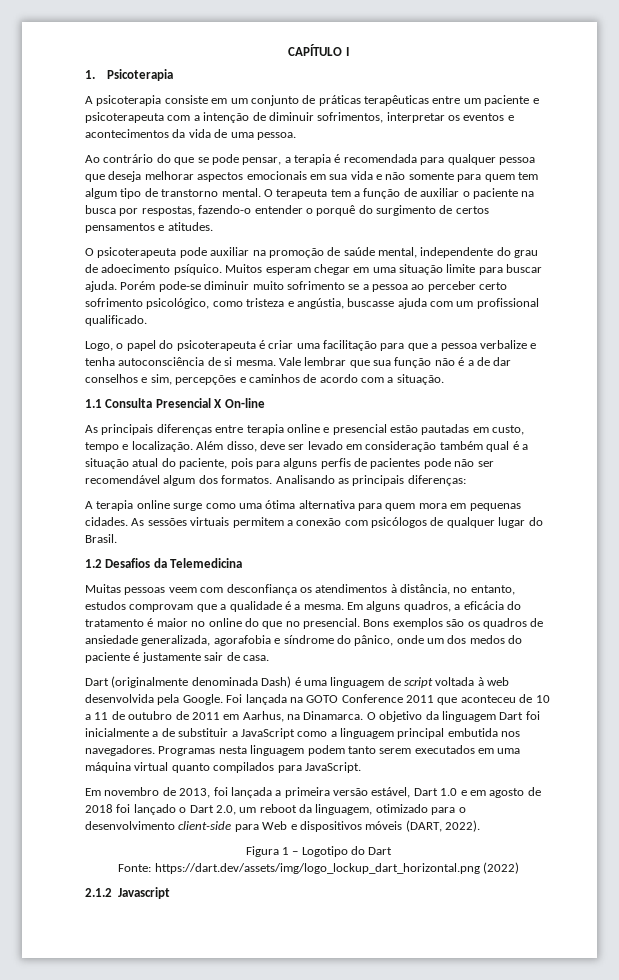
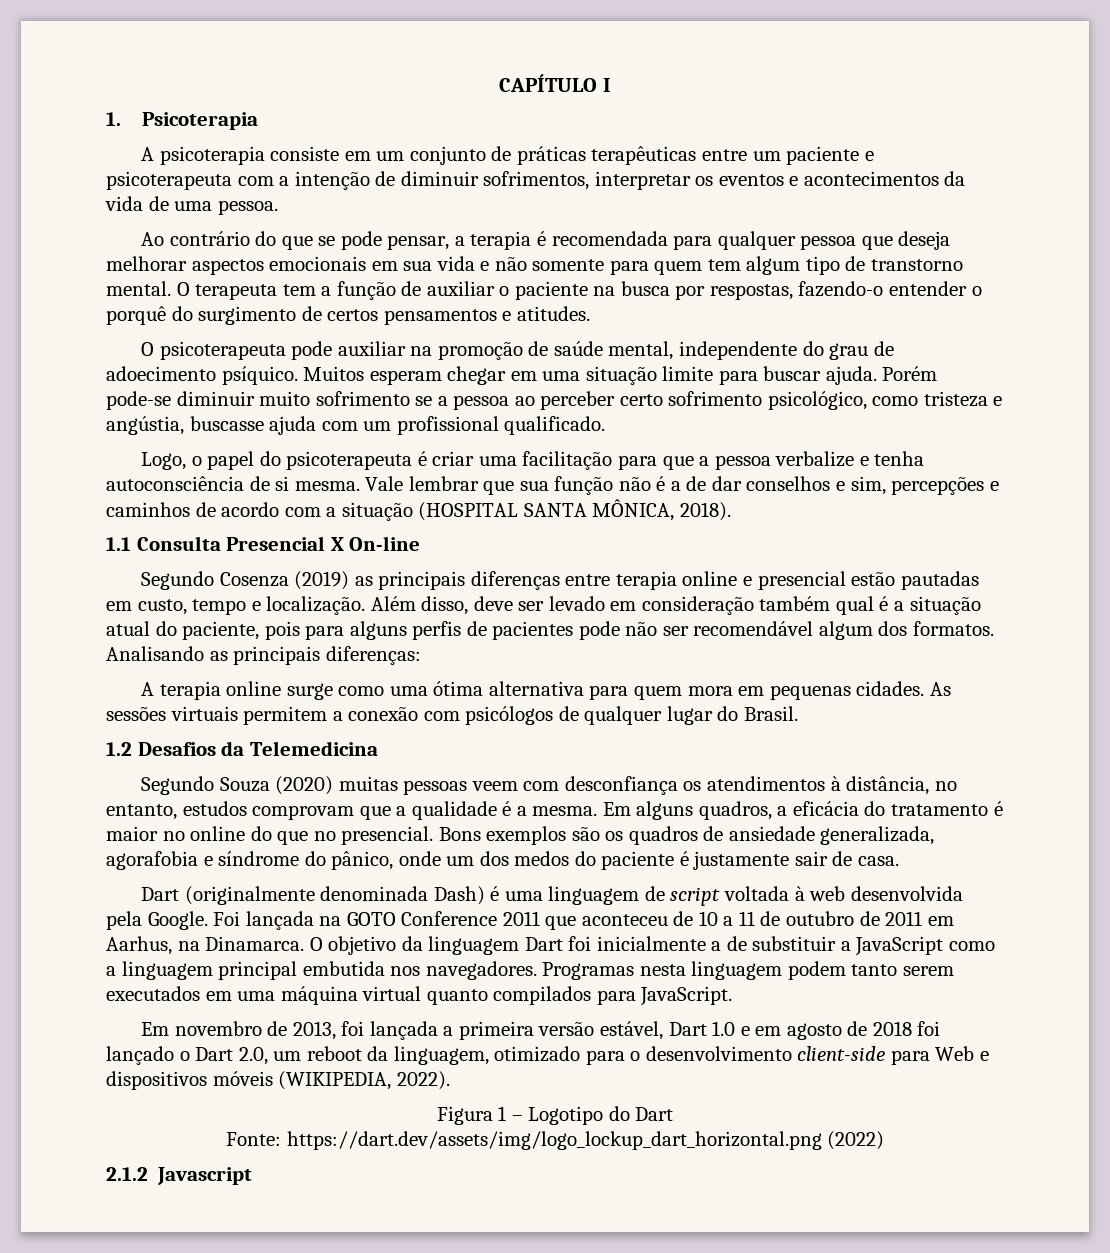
- Vale lembrar que sua função não é a de dar conselhos e sim, percepções e caminhos de acordo com a situação.
+ Vale lembrar que sua função não é a de dar conselhos e sim, percepções e caminhos de acordo com a situação (HOSPITAL SANTA MÔNICA, 2018).
- As principais diferenças entre terapia online e presencial estão pautadas em custo, tempo e localização.
+ Segundo Cosenza (2019) as principais diferenças entre terapia online e presencial estão pautadas em custo, tempo e localização.
- Muitas pessoas veem com desconfiança os atendimentos à distância, no entanto, estudos comprovam que a qualidade é a mesma.
+ Segundo Souza (2020) muitas pessoas veem com desconfiança os atendimentos à distância, no entanto, estudos comprovam que a qualidade é a mesma.
- Em novembro de 2013, foi lançada a primeira versão estável, Dart 1.0 e em agosto de 2018 foi lançado o Dart 2.0, um reboot da linguagem, otimizado para o desenvolvimento client-side para Web e dispositivos móveis (DART, 2022).
+ Em novembro de 2013, foi lançada a primeira versão estável, Dart 1.0 e em agosto de 2018 foi lançado o Dart 2.0, um reboot da linguagem, otimizado para o desenvolvimento client-side para Web e dispositivos móveis (WIKIPEDIA, 2022).

